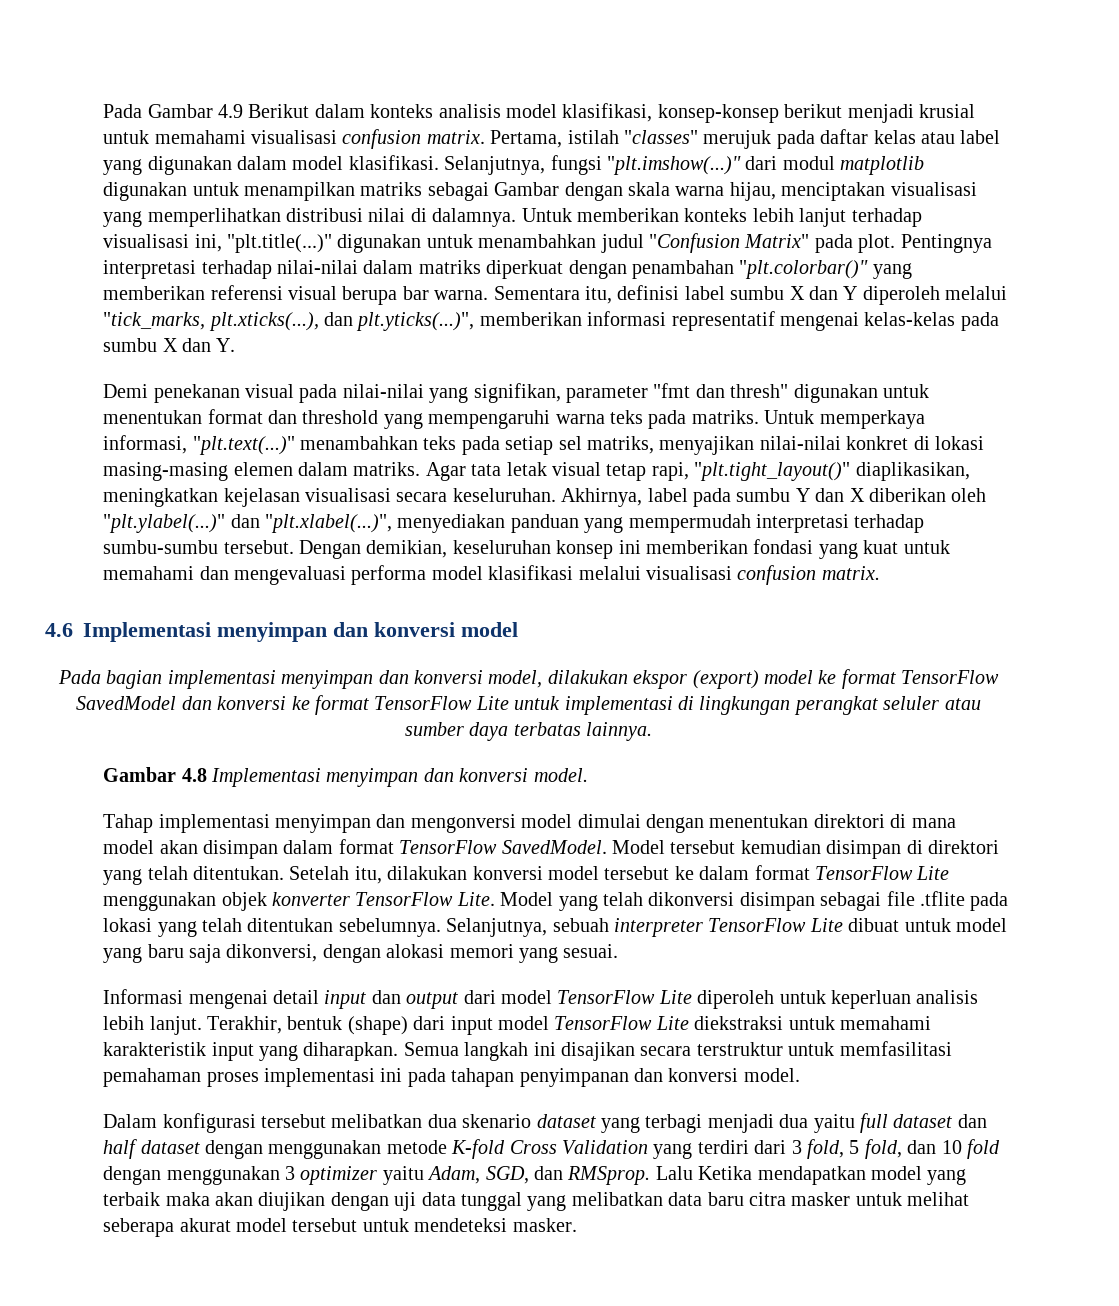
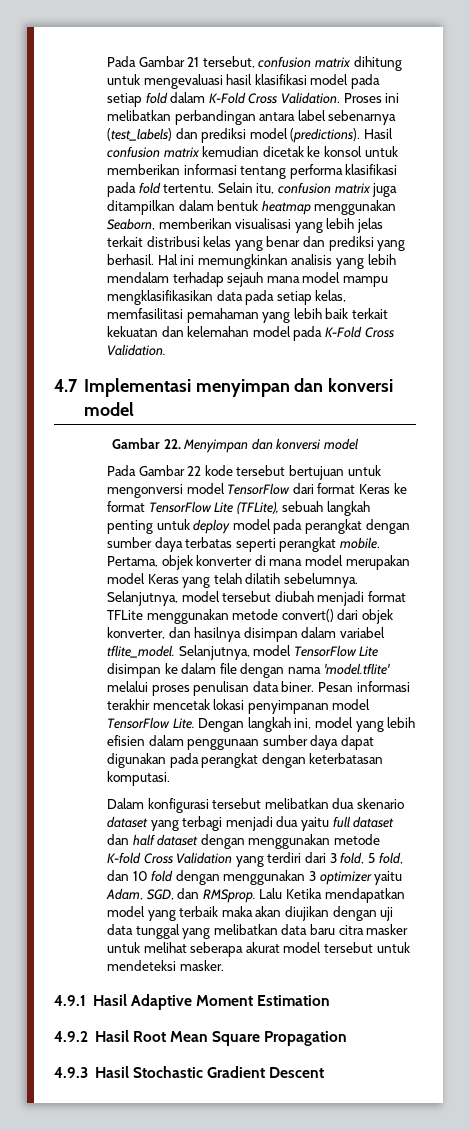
- Pada Gambar 4.9 Berikut dalam konteks analisis model klasifikasi, konsep-konsep berikut menjadi krusial untuk memahami visualisasi confusion matrix. Pertama, istilah "classes" merujuk pada daftar kelas atau label yang digunakan dalam model klasifikasi. Selanjutnya, fungsi "plt.imshow(...)" dari modul matplotlib digunakan untuk menampilkan matriks sebagai Gambar dengan skala warna hijau, menciptakan visualisasi yang memperlihatkan distribusi nilai di dalamnya. Untuk memberikan konteks lebih lanjut terhadap visualisasi ini, "plt.title(...)" digunakan untuk menambahkan judul "Confusion Matrix" pada plot. Pentingnya interpretasi terhadap nilai-nilai dalam matriks diperkuat dengan penambahan "plt.colorbar()" yang memberikan referensi visual berupa bar warna. Sementara itu, definisi label sumbu X dan Y diperoleh melalui "tick_marks, plt.xticks(...), dan plt.yticks(...)", memberikan informasi representatif mengenai kelas-kelas pada sumbu X dan Y.
- Demi penekanan visual pada nilai-nilai yang signifikan, parameter "fmt dan thresh" digunakan untuk menentukan format dan threshold yang mempengaruhi warna teks pada matriks. Untuk memperkaya informasi, "plt.text(...)" menambahkan teks pada setiap sel matriks, menyajikan nilai-nilai konkret di lokasi masing-masing elemen dalam matriks. Agar tata letak visual tetap rapi, "plt.tight_layout()" diaplikasikan, meningkatkan kejelasan visualisasi secara keseluruhan. Akhirnya, label pada sumbu Y dan X diberikan oleh "plt.ylabel(...)" dan "plt.xlabel(...)", menyediakan panduan yang mempermudah interpretasi terhadap sumbu-sumbu tersebut. Dengan demikian, keseluruhan konsep ini memberikan fondasi yang kuat untuk memahami dan mengevaluasi performa model klasifikasi melalui visualisasi confusion matrix.
- 4.6 Implementasi menyimpan dan konversi model
+ Pada Gambar 21 tersebut, confusion matrix dihitung untuk mengevaluasi hasil klasifikasi model pada setiap fold dalam K-Fold Cross Validation. Proses ini melibatkan perbandingan antara label sebenarnya (test_labels) dan prediksi model (predictions). Hasil confusion matrix kemudian dicetak ke konsol untuk memberikan informasi tentang performa klasifikasi pada fold tertentu. Selain itu, confusion matrix juga ditampilkan dalam bentuk heatmap menggunakan Seaborn, memberikan visualisasi yang lebih jelas terkait distribusi kelas yang benar dan prediksi yang berhasil. Hal ini memungkinkan analisis yang lebih mendalam terhadap sejauh mana model mampu mengklasifikasikan data pada setiap kelas, memfasilitasi pemahaman yang lebih baik terkait kekuatan dan kelemahan model pada K-Fold Cross Validation.
+ 4.7 Implementasi menyimpan dan konversi model
- Pada bagian implementasi menyimpan dan konversi model, dilakukan ekspor (export) model ke format TensorFlow SavedModel dan konversi ke format TensorFlow Lite untuk implementasi di lingkungan perangkat seluler atau sumber daya terbatas lainnya.
- Gambar 4.8 Implementasi menyimpan dan konversi model.
- Tahap implementasi menyimpan dan mengonversi model dimulai dengan menentukan direktori di mana model akan disimpan dalam format TensorFlow SavedModel. Model tersebut kemudian disimpan di direktori yang telah ditentukan. Setelah itu, dilakukan konversi model tersebut ke dalam format TensorFlow Lite menggunakan objek konverter TensorFlow Lite. Model yang telah dikonversi disimpan sebagai file .tflite pada lokasi yang telah ditentukan sebelumnya. Selanjutnya, sebuah interpreter TensorFlow Lite dibuat untuk model yang baru saja dikonversi, dengan alokasi memori yang sesuai.
- Informasi mengenai detail input dan output dari model TensorFlow Lite diperoleh untuk keperluan analisis lebih lanjut. Terakhir, bentuk (shape) dari input model TensorFlow Lite diekstraksi untuk memahami karakteristik input yang diharapkan. Semua langkah ini disajikan secara terstruktur untuk memfasilitasi pemahaman proses implementasi ini pada tahapan penyimpanan dan konversi model.
+ Gambar 22. Menyimpan dan konversi model
+ Pada Gambar 22 kode tersebut bertujuan untuk mengonversi model TensorFlow dari format Keras ke format TensorFlow Lite (TFLite), sebuah langkah penting untuk deploy model pada perangkat dengan sumber daya terbatas seperti perangkat mobile. Pertama, objek konverter di mana model merupakan model Keras yang telah dilatih sebelumnya. Selanjutnya, model tersebut diubah menjadi format TFLite menggunakan metode convert() dari objek konverter, dan hasilnya disimpan dalam variabel tflite_model. Selanjutnya, model TensorFlow Lite disimpan ke dalam file dengan nama 'model.tflite' melalui proses penulisan data biner. Pesan informasi terakhir mencetak lokasi penyimpanan model TensorFlow Lite. Dengan langkah ini, model yang lebih efisien dalam penggunaan sumber daya dapat digunakan pada perangkat dengan keterbatasan komputasi.
+ 4.9.1 Hasil Adaptive Moment Estimation
+ 4.9.2 Hasil Root Mean Square Propagation
+ 4.9.3 Hasil Stochastic Gradient Descent

